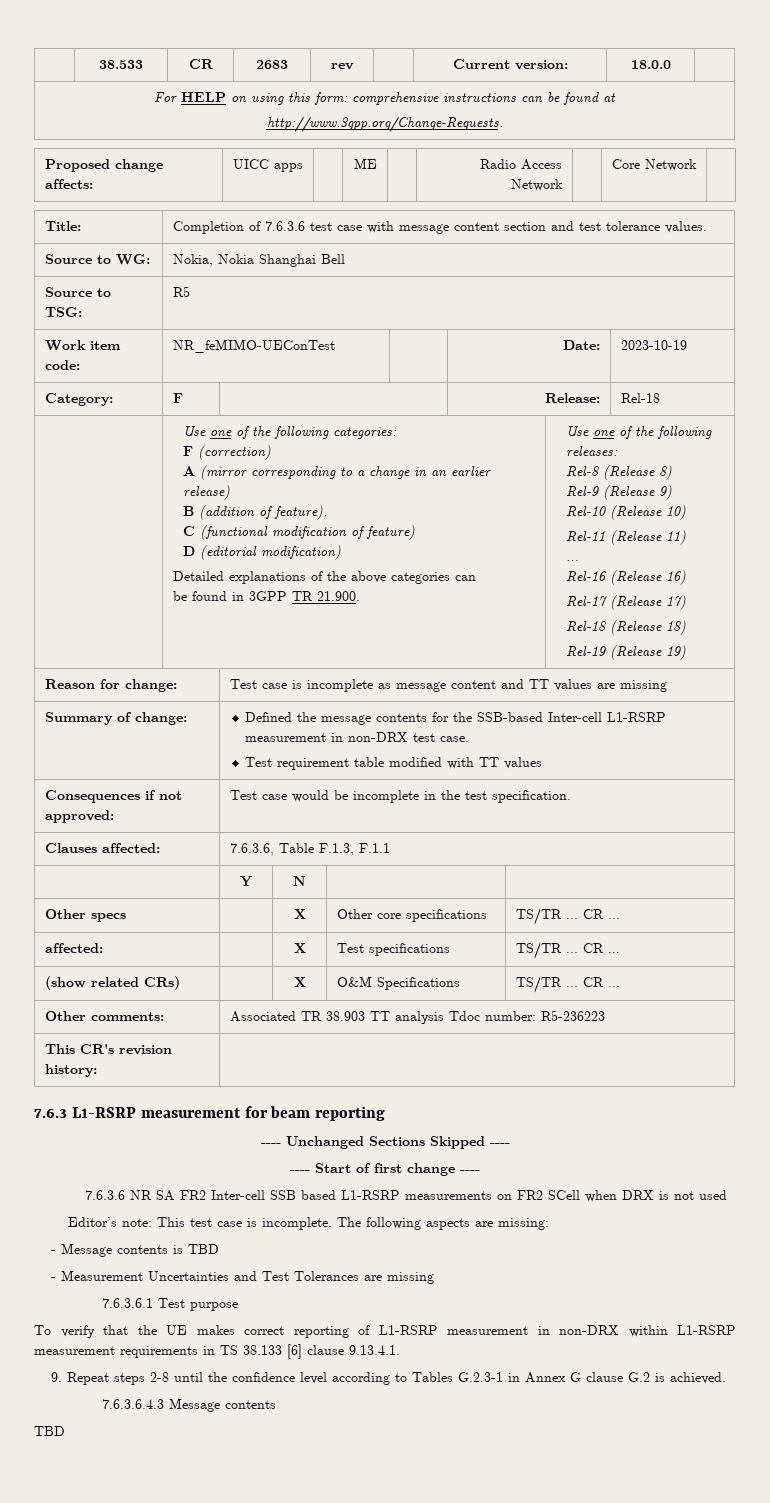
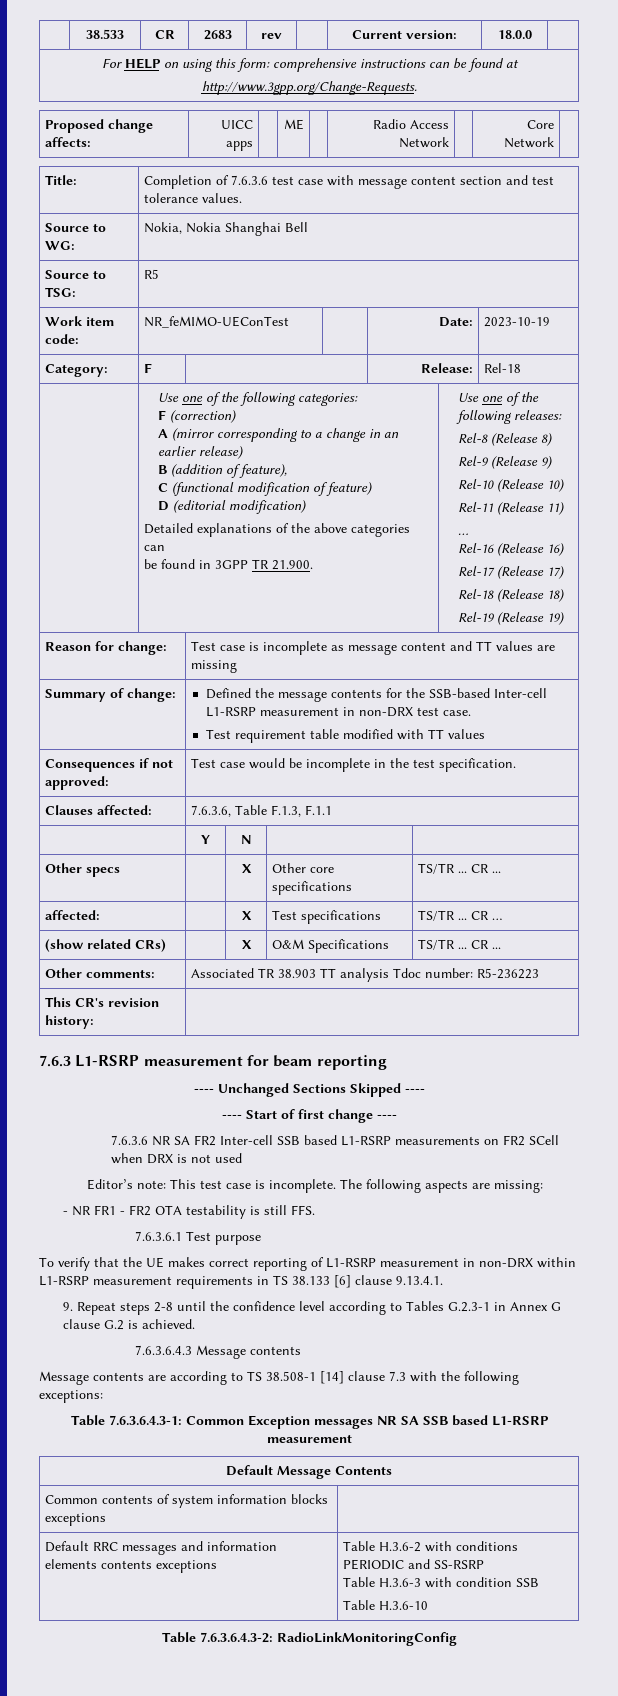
- - Message contents is TBD
- - Measurement Uncertainties and Test Tolerances are missing
+ - NR FR1 - FR2 OTA testability is still FFS.
  7.6.3.6.4.3 Message contents
- TBD
+ Message contents are according to TS 38.508-1 [14] clause 7.3 with the following exceptions:
+ Table 7.6.3.6.4.3-1: Common Exception messages NR SA SSB based L1-RSRP measurement
+ Default Message Contents
+ Common contents of system information blocks exceptions |
+ Default RRC messages and information elements contents exceptions | Table H.3.6-2 with conditions PERIODIC and SS-RSRP
+ Table H.3.6-3 with condition SSB
+ Table H.3.6-10
+ Table 7.6.3.6.4.3-2: RadioLinkMonitoringConfig

